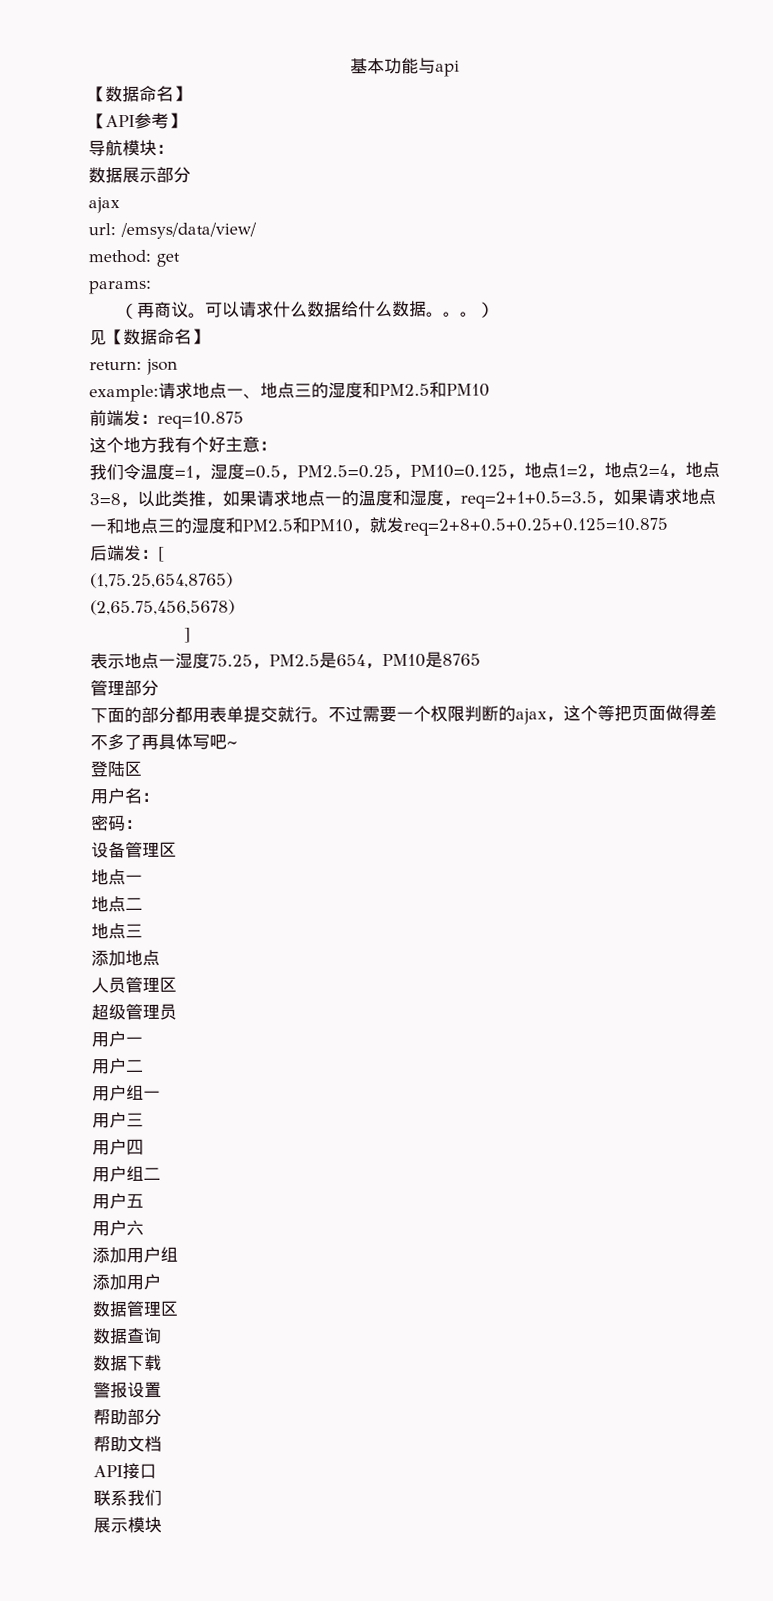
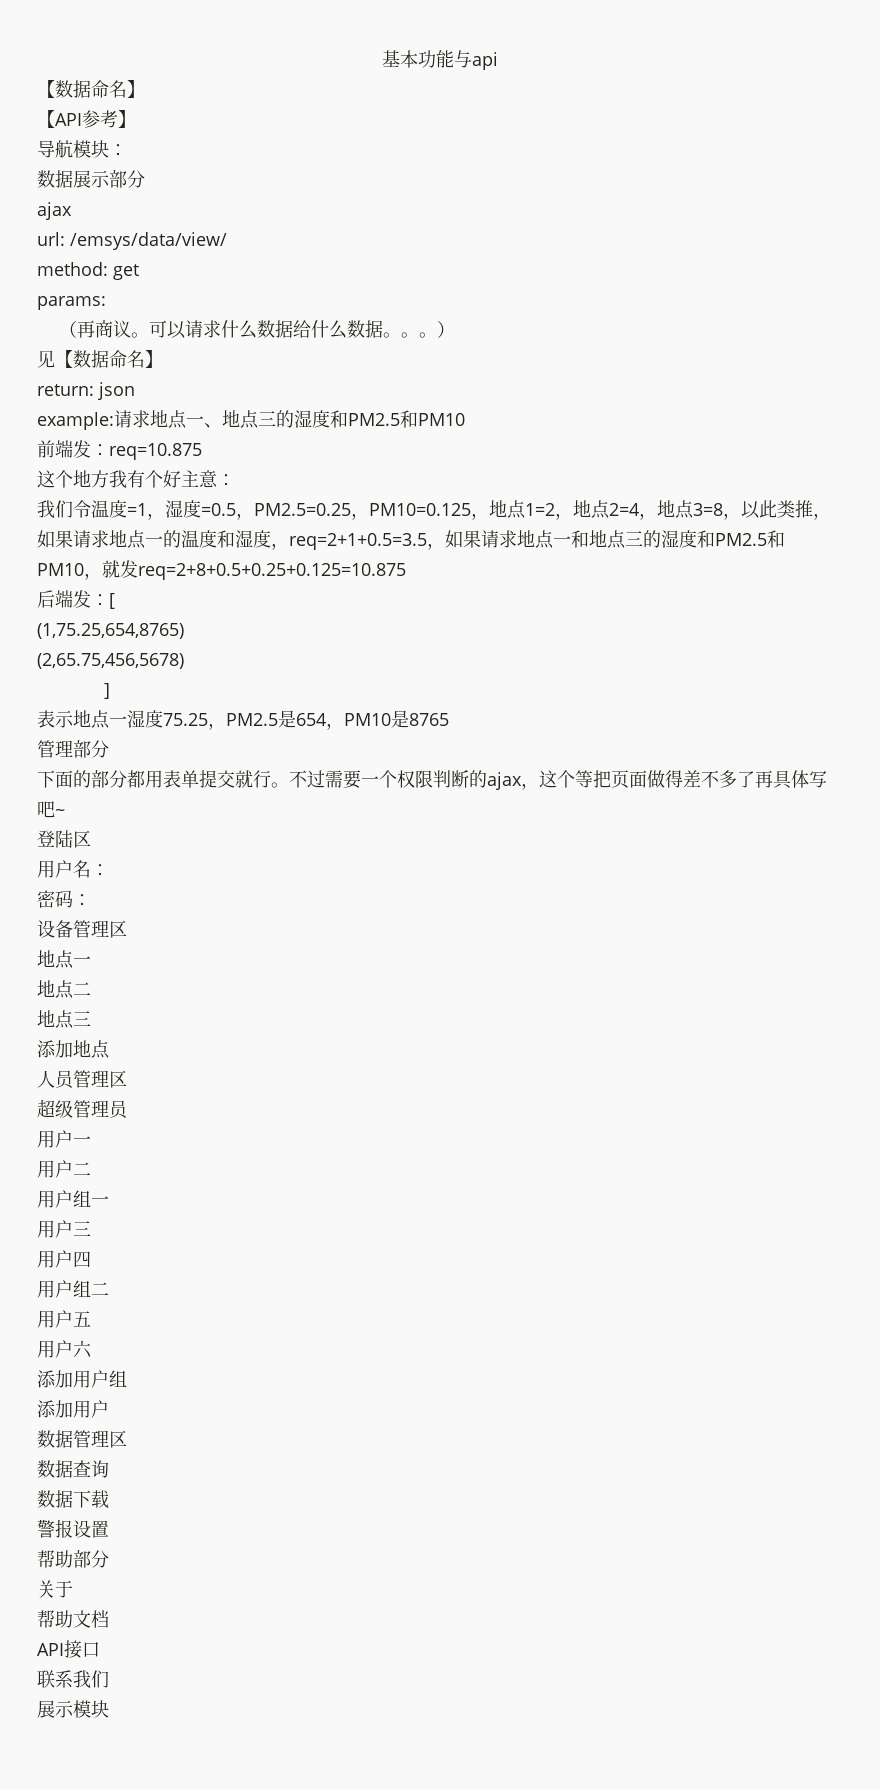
+ 关于

